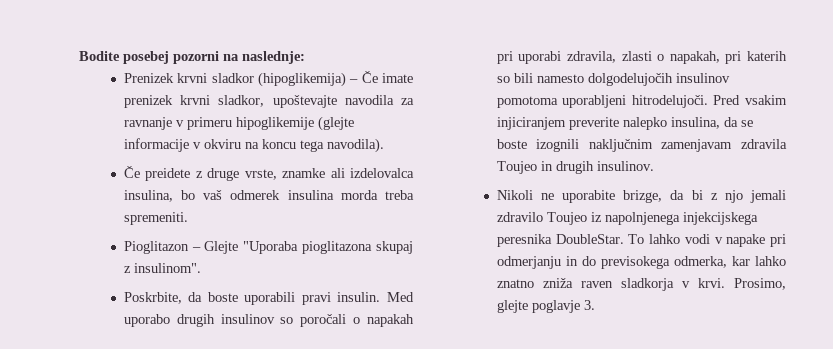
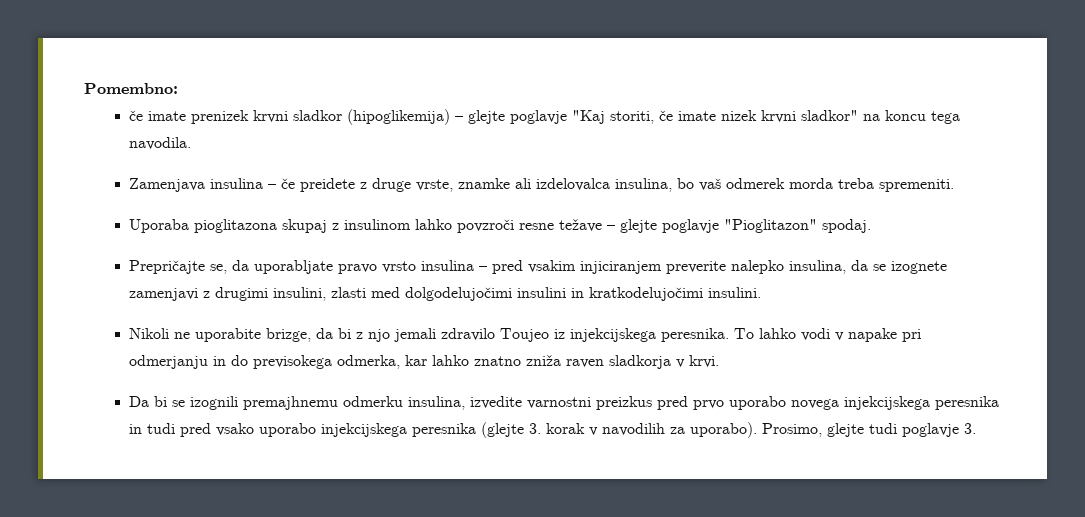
- Bodite posebej pozorni na naslednje:
- Prenizek krvni sladkor (hipoglikemija) – Če imate prenizek krvni sladkor, upoštevajte navodila za ravnanje v primeru hipoglikemije (glejte informacije v okviru na koncu tega navodila).
- Če preidete z druge vrste, znamke ali izdelovalca insulina, bo vaš odmerek insulina morda treba spremeniti.
+ Pomembno:
+ če imate prenizek krvni sladkor (hipoglikemija) – glejte poglavje "Kaj storiti, če imate nizek krvni sladkor" na koncu tega navodila.
+ Zamenjava insulina – če preidete z druge vrste, znamke ali izdelovalca insulina, bo vaš odmerek morda treba spremeniti.
- Pioglitazon – Glejte "Uporaba pioglitazona skupaj z insulinom".
- Poskrbite, da boste uporabili pravi insulin. Med uporabo drugih insulinov so poročali o napakah pri uporabi zdravila, zlasti o napakah, pri katerih so bili namesto dolgodelujočih insulinov pomotoma uporabljeni hitrodelujoči. Pred vsakim injiciranjem preverite nalepko insulina, da se boste izognili naključnim zamenjavam zdravila Toujeo in drugih insulinov.
+ Uporaba pioglitazona skupaj z insulinom lahko povzroči resne težave – glejte poglavje "Pioglitazon" spodaj.
+ Prepričajte se, da uporabljate pravo vrsto insulina – pred vsakim injiciranjem preverite nalepko insulina, da se izognete zamenjavi z drugimi insulini, zlasti med dolgodelujočimi insulini in kratkodelujočimi insulini.
- Nikoli ne uporabite brizge, da bi z njo jemali zdravilo Toujeo iz napolnjenega injekcijskega peresnika DoubleStar.
+ Nikoli ne uporabite brizge, da bi z njo jemali zdravilo Toujeo iz injekcijskega peresnika.
- To lahko vodi v napake pri odmerjanju in do previsokega odmerka, kar lahko znatno zniža raven sladkorja v krvi. Prosimo, glejte poglavje 3.
+ To lahko vodi v napake pri odmerjanju in do previsokega odmerka, kar lahko znatno zniža raven sladkorja v krvi.
+ Da bi se izognili premajhnemu odmerku insulina, izvedite varnostni preizkus pred prvo uporabo novega injekcijskega peresnika in tudi pred vsako uporabo injekcijskega peresnika (glejte 3. korak v navodilih za uporabo). Prosimo, glejte tudi poglavje 3.

